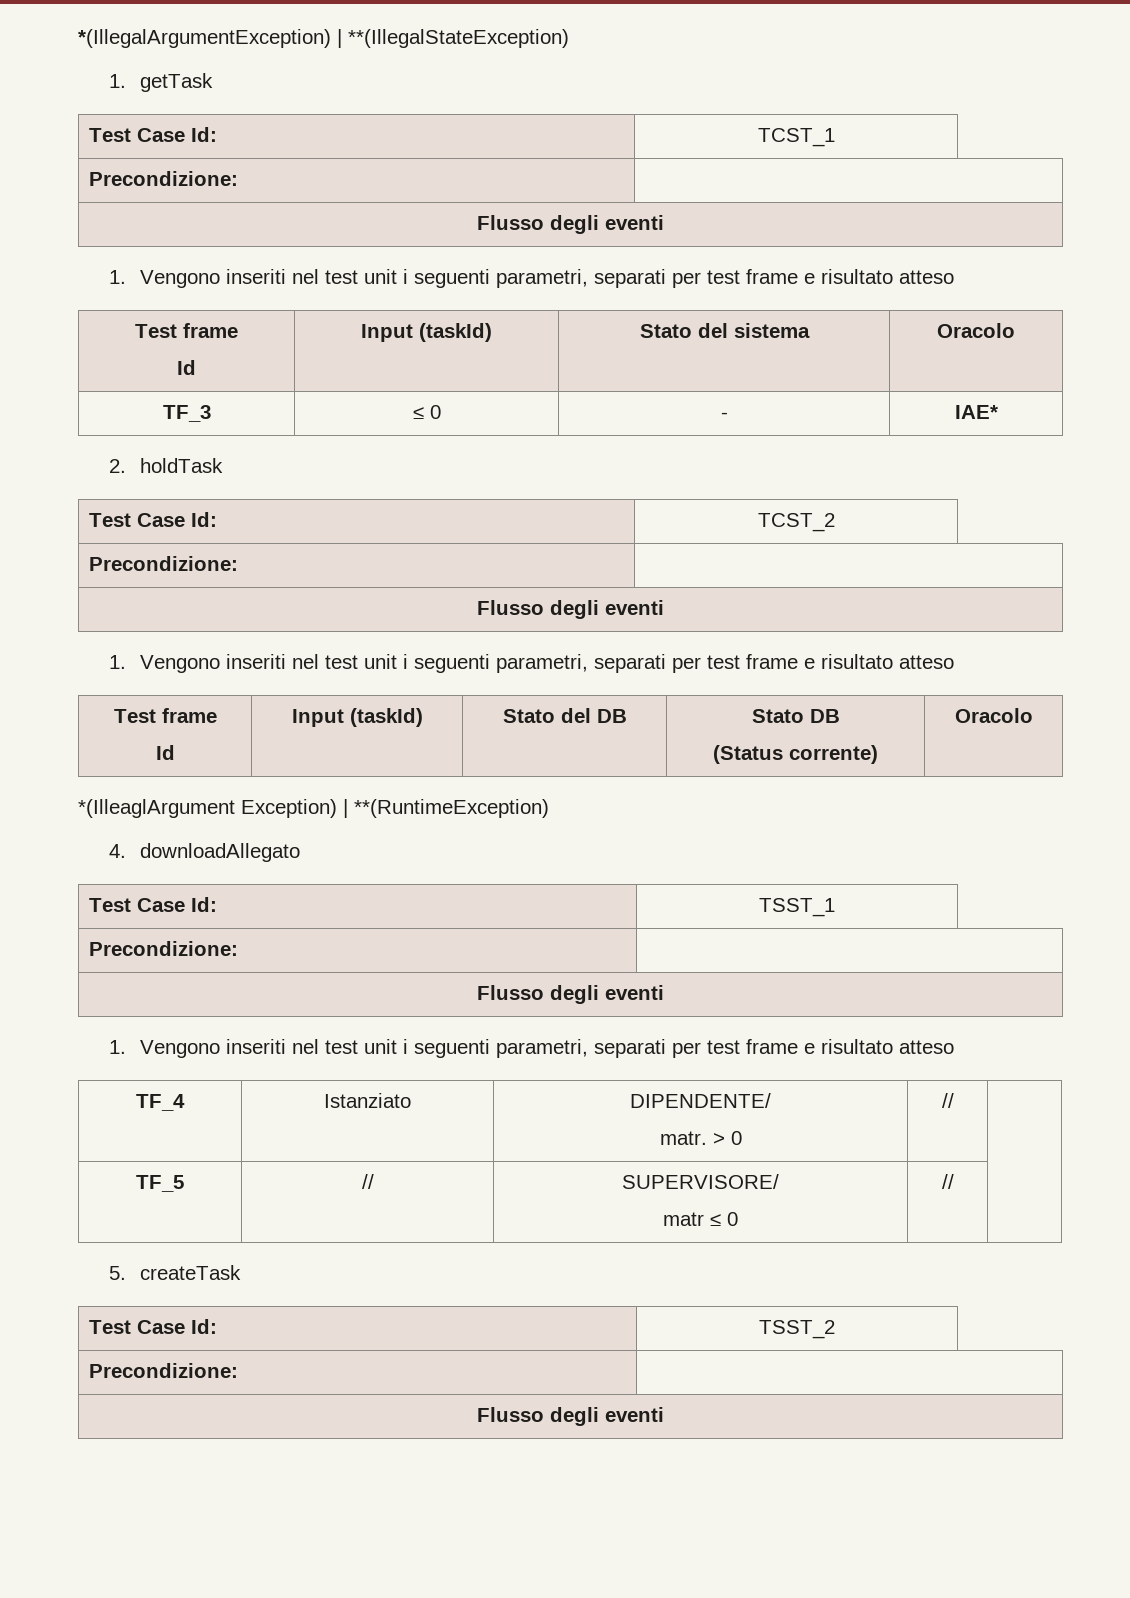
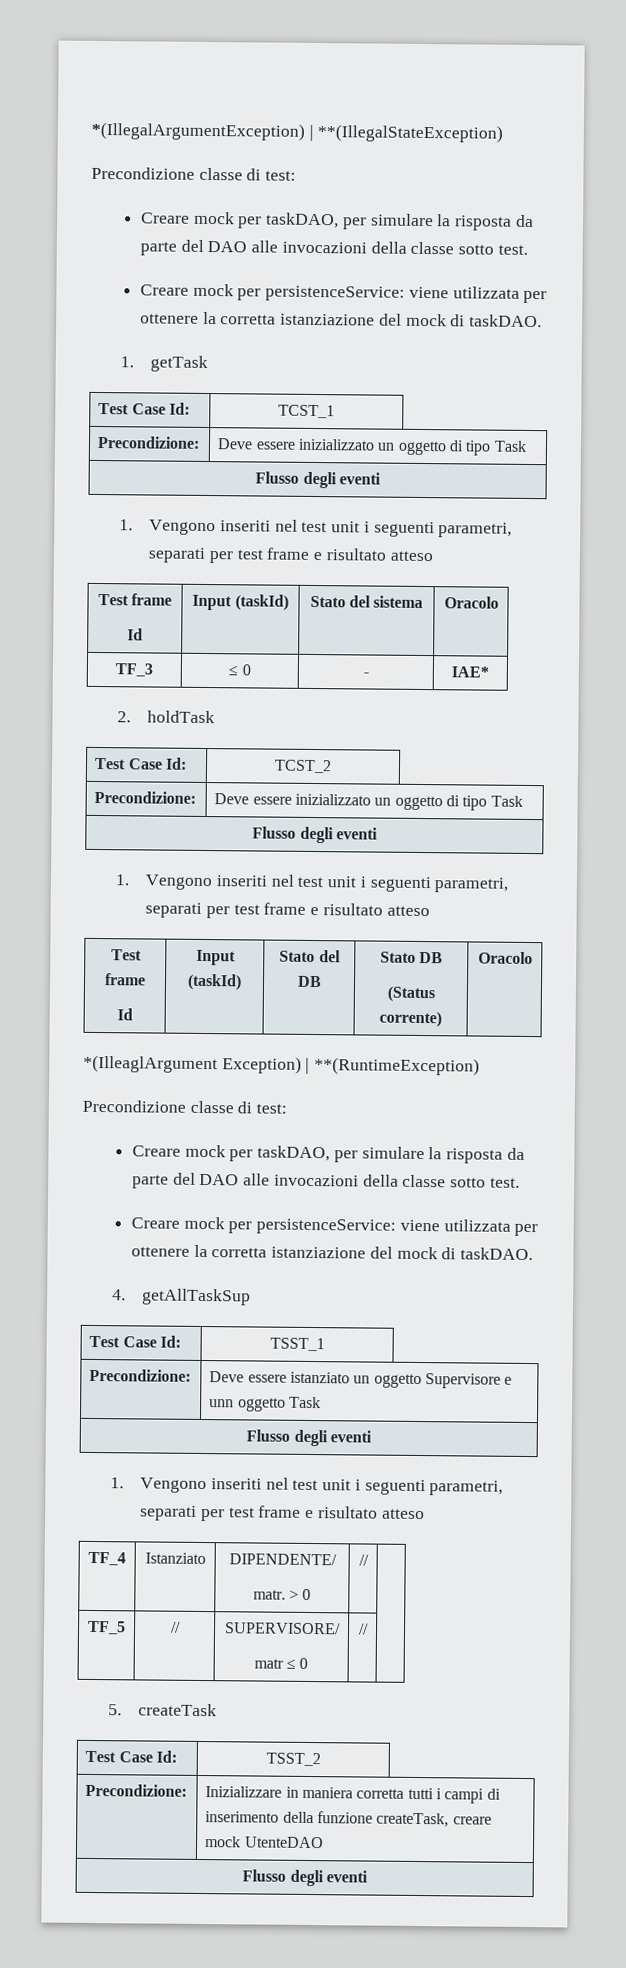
  *(IllegalArgumentException) | **(IllegalStateException)
+ Precondizione classe di test:
+ Creare mock per taskDAO, per simulare la risposta da parte del DAO alle invocazioni della classe sotto test.
+ Creare mock per persistenceService: viene utilizzata per ottenere la corretta istanziazione del mock di taskDAO.
  Test Case Id: | TCST_1
- Precondizione: |
+ Precondizione: | Deve essere inizializzato un oggetto di tipo Task
  Test Case Id: | TCST_2
- Precondizione: |
+ Precondizione: | Deve essere inizializzato un oggetto di tipo Task
  *(IlleaglArgument Exception) | **(RuntimeException)
+ Precondizione classe di test:
+ Creare mock per taskDAO, per simulare la risposta da parte del DAO alle invocazioni della classe sotto test.
+ Creare mock per persistenceService: viene utilizzata per ottenere la corretta istanziazione del mock di taskDAO.
- 4. downloadAllegato
+ 4. getAllTaskSup
  Test Case Id: | TSST_1
- Precondizione: |
+ Precondizione: | Deve essere istanziato un oggetto Supervisore e unn oggetto Task
  Test Case Id: | TSST_2
- Precondizione: |
+ Precondizione: | Inizializzare in maniera corretta tutti i campi di inserimento della funzione createTask, creare mock UtenteDAO

